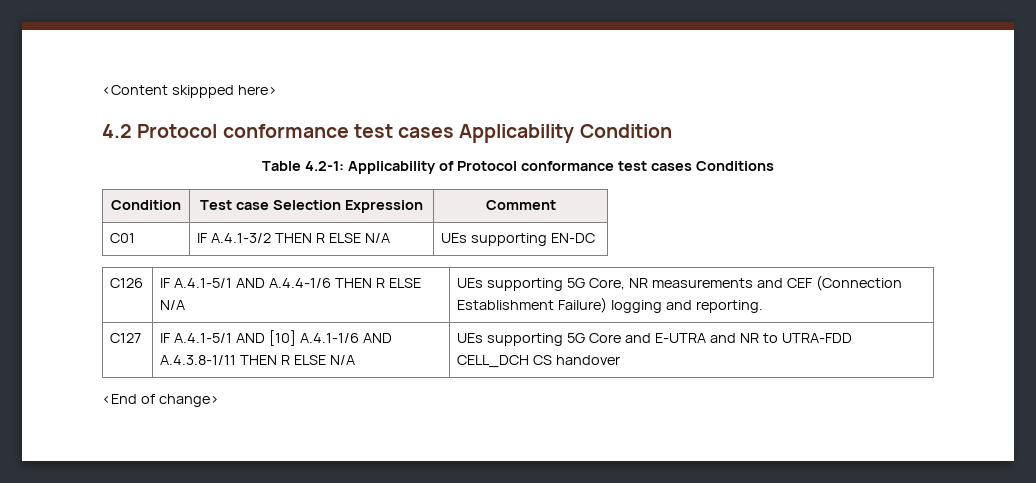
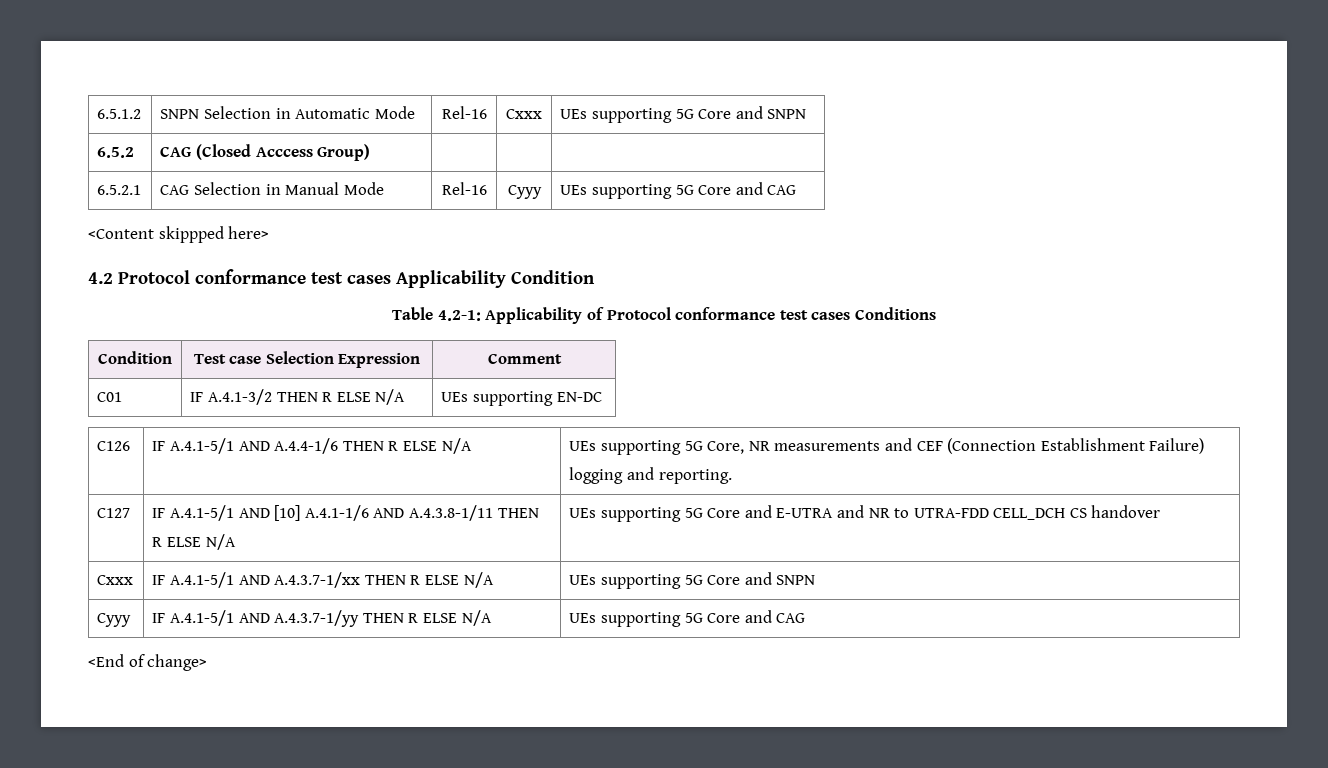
+ 6.5.1.2 | SNPN Selection in Automatic Mode | Rel-16 | Cxxx | UEs supporting 5G Core and SNPN
+ 6.5.2 | CAG (Closed Acccess Group) | | |
+ 6.5.2.1 | CAG Selection in Manual Mode | Rel-16 | Cyyy | UEs supporting 5G Core and CAG
+ Cxxx | IF A.4.1-5/1 AND A.4.3.7-1/xx THEN R ELSE N/A | UEs supporting 5G Core and SNPN
+ Cyyy | IF A.4.1-5/1 AND A.4.3.7-1/yy THEN R ELSE N/A | UEs supporting 5G Core and CAG

